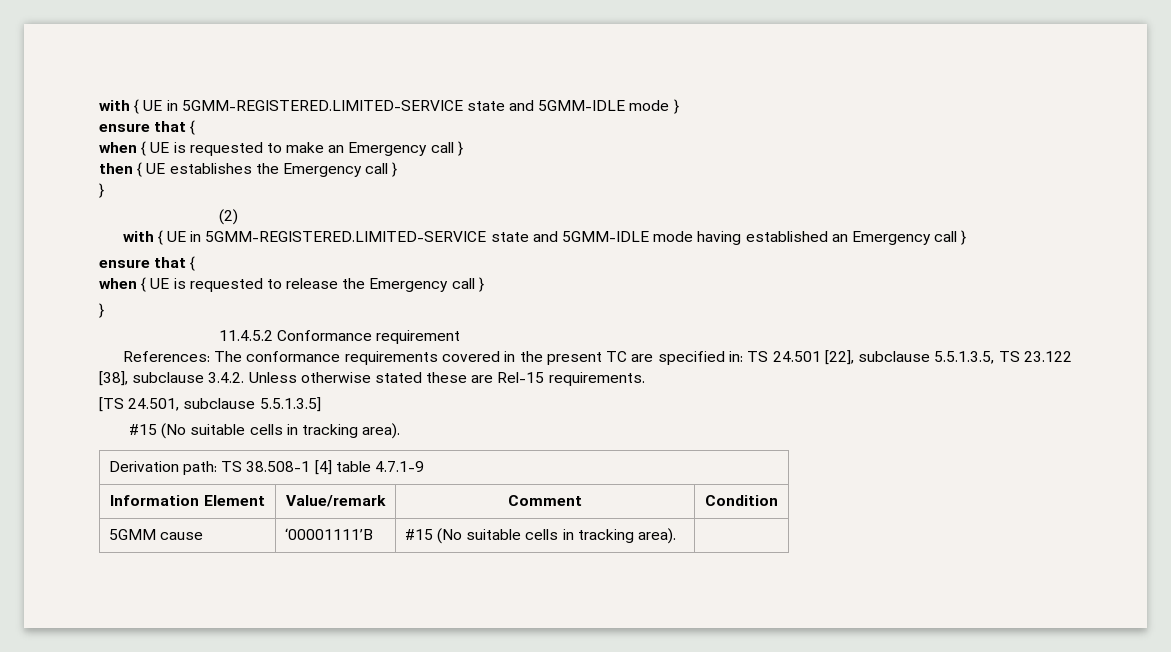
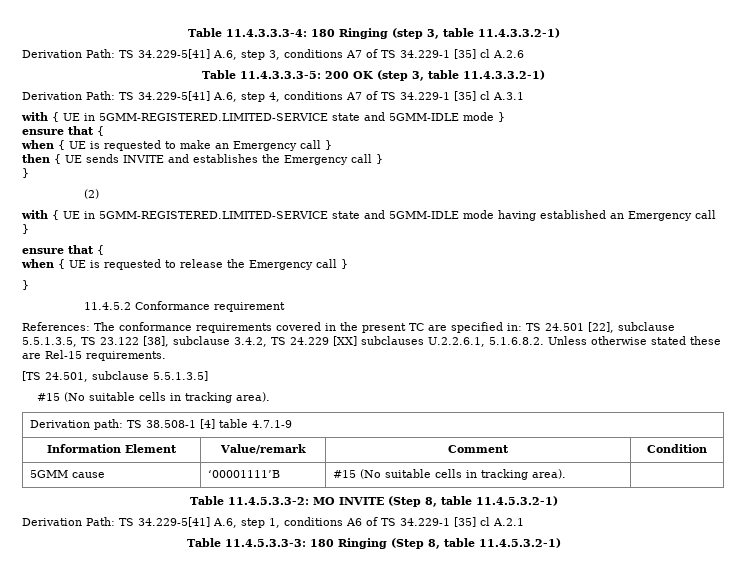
+ Table 11.4.3.3.3-4: 180 Ringing (step 3, table 11.4.3.3.2-1)
+ Derivation Path: TS 34.229-5[41] A.6, step 3, conditions A7 of TS 34.229-1 [35] cl A.2.6
+ Table 11.4.3.3.3-5: 200 OK (step 3, table 11.4.3.3.2-1)
+ Derivation Path: TS 34.229-5[41] A.6, step 4, conditions A7 of TS 34.229-1 [35] cl A.3.1
- then { UE establishes the Emergency call }
+ then { UE sends INVITE and establishes the Emergency call }
- References: The conformance requirements covered in the present TC are specified in: TS 24.501 [22], subclause 5.5.1.3.5, TS 23.122 [38], subclause 3.4.2. Unless otherwise stated these are Rel-15 requirements.
+ References: The conformance requirements covered in the present TC are specified in: TS 24.501 [22], subclause 5.5.1.3.5, TS 23.122 [38], subclause 3.4.2, TS 24.229 [XX] subclauses U.2.2.6.1, 5.1.6.8.2. Unless otherwise stated these are Rel-15 requirements.
+ Table 11.4.5.3.3-2: MO INVITE (Step 8, table 11.4.5.3.2-1)
+ Derivation Path: TS 34.229-5[41] A.6, step 1, conditions A6 of TS 34.229-1 [35] cl A.2.1
+ Table 11.4.5.3.3-3: 180 Ringing (Step 8, table 11.4.5.3.2-1)

